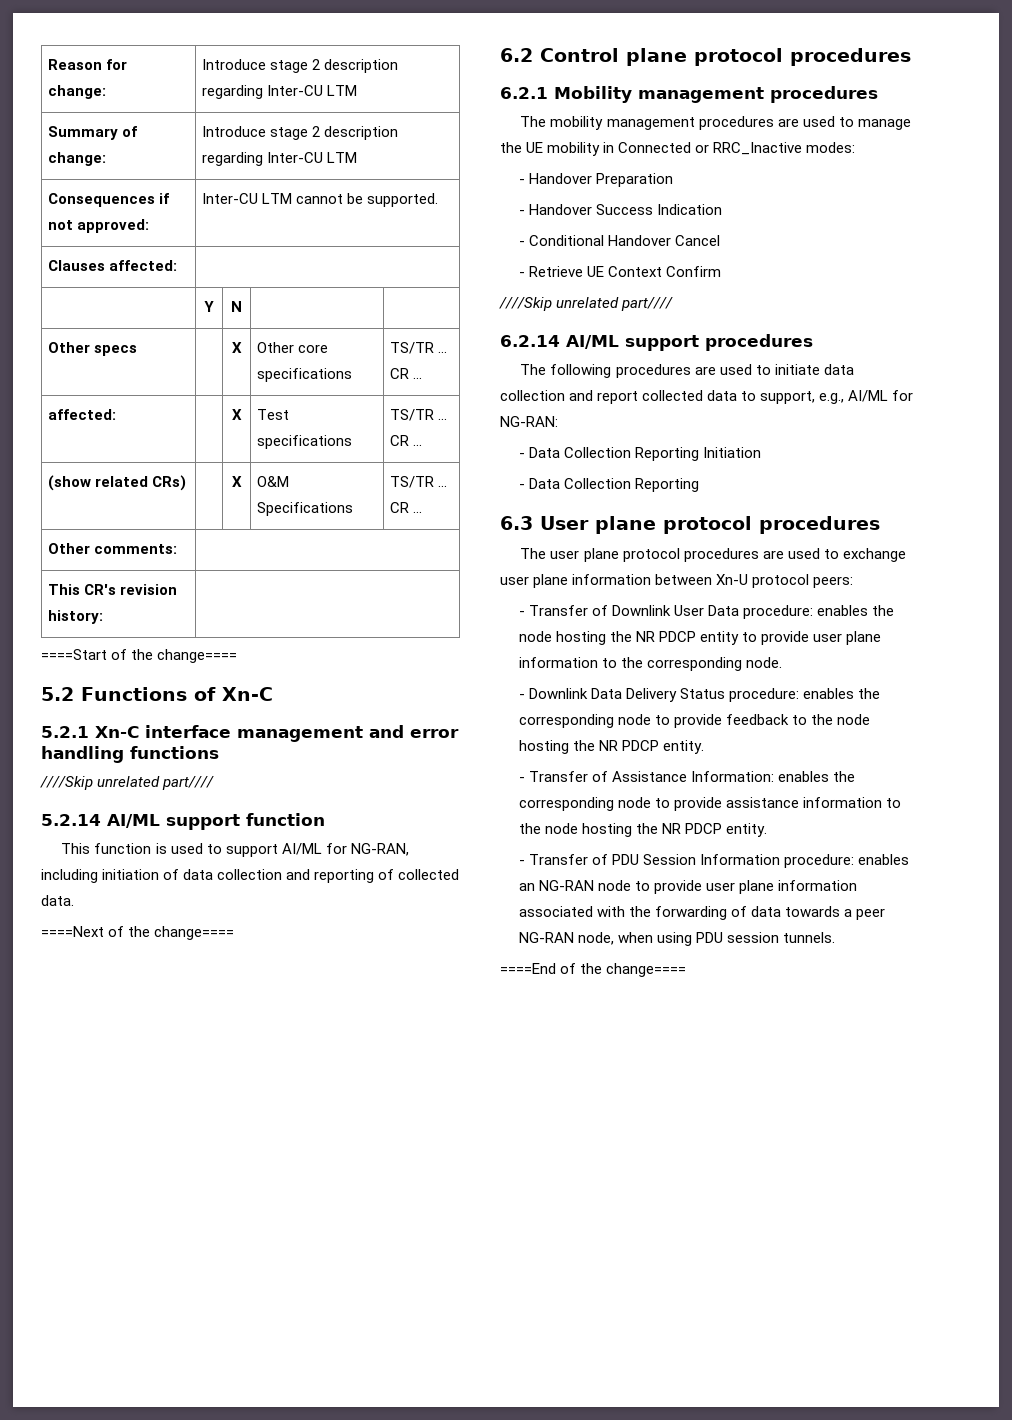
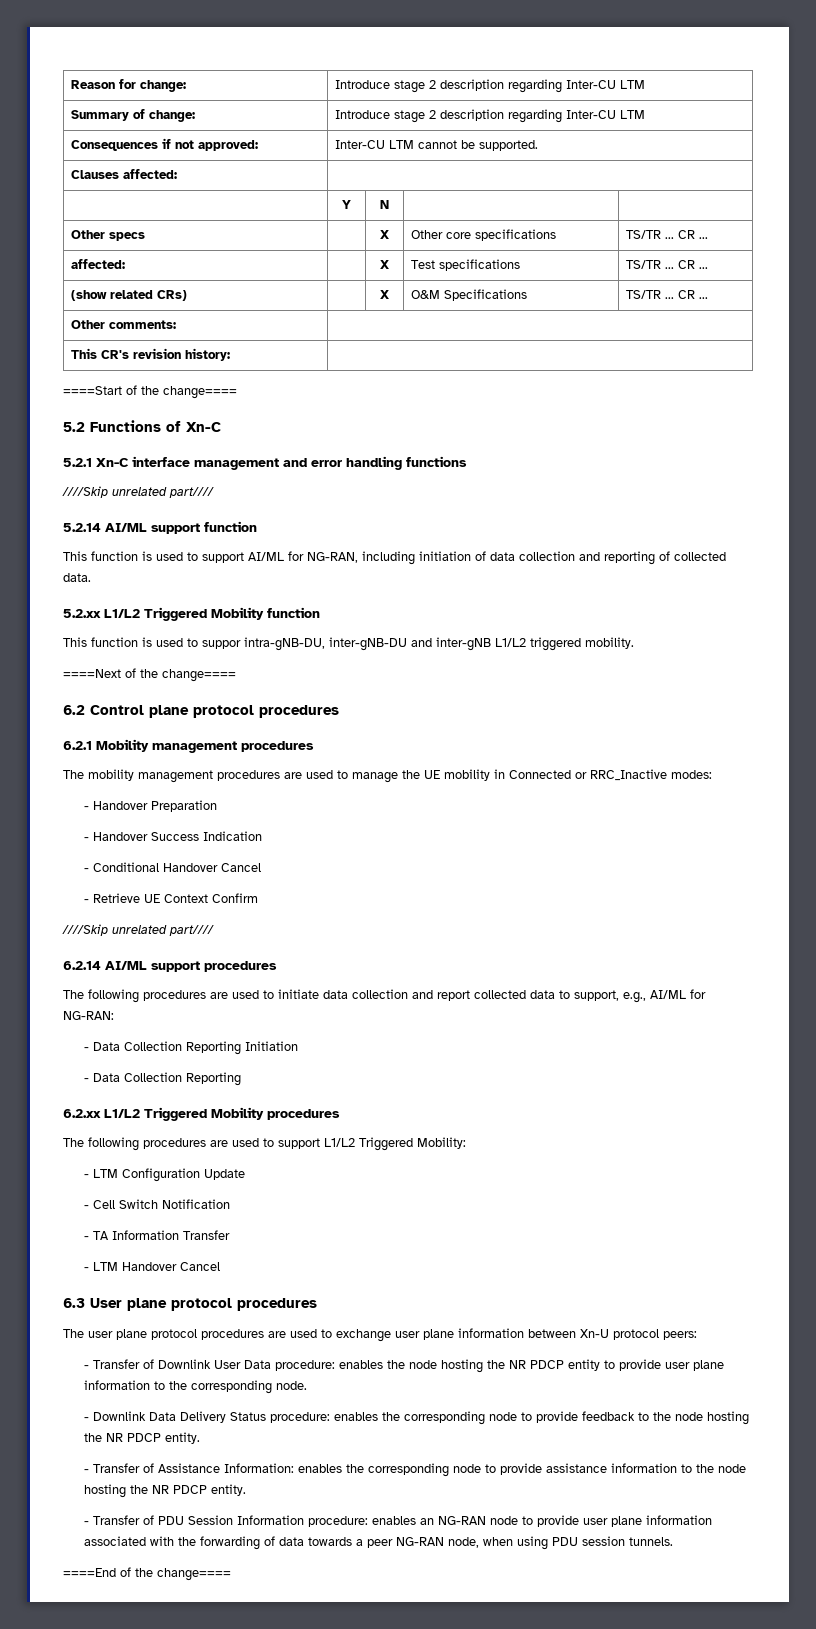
+ 5.2.xx L1/L2 Triggered Mobility function
+ This function is used to suppor intra-gNB-DU, inter-gNB-DU and inter-gNB L1/L2 triggered mobility.
+ 6.2.xx L1/L2 Triggered Mobility procedures
+ The following procedures are used to support L1/L2 Triggered Mobility:
+ - LTM Configuration Update
+ - Cell Switch Notification
+ - TA Information Transfer
+ - LTM Handover Cancel

